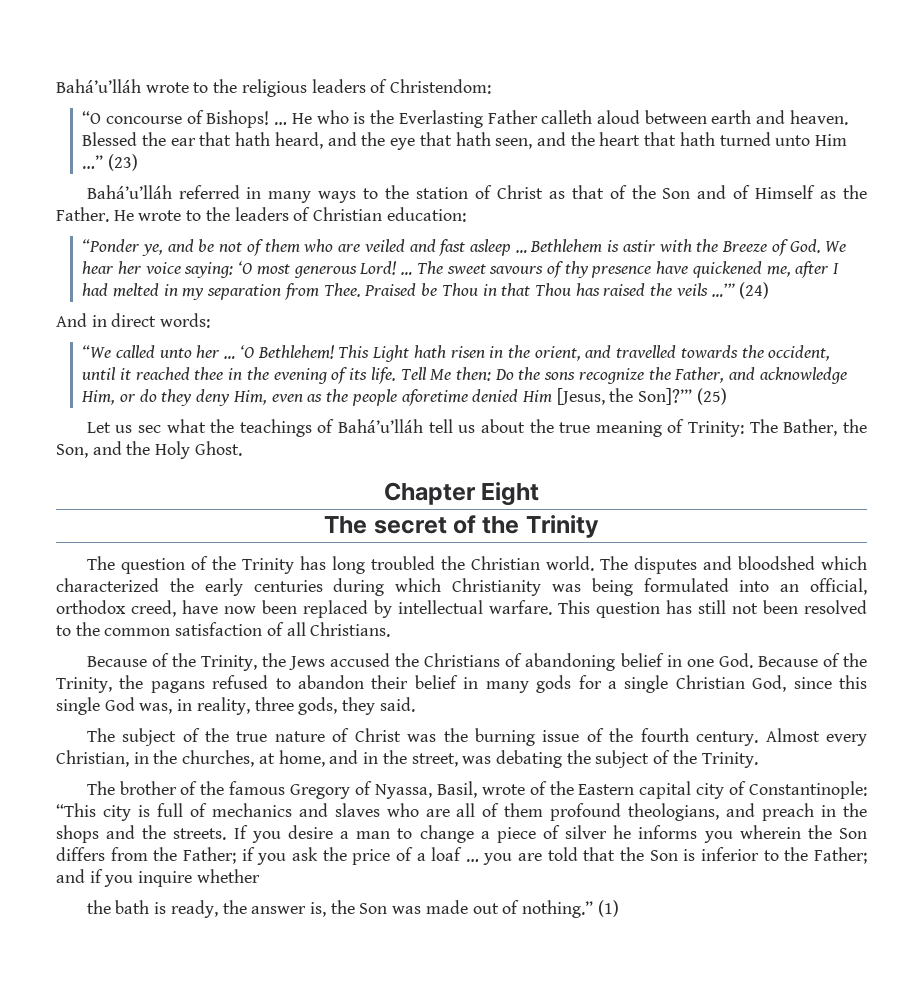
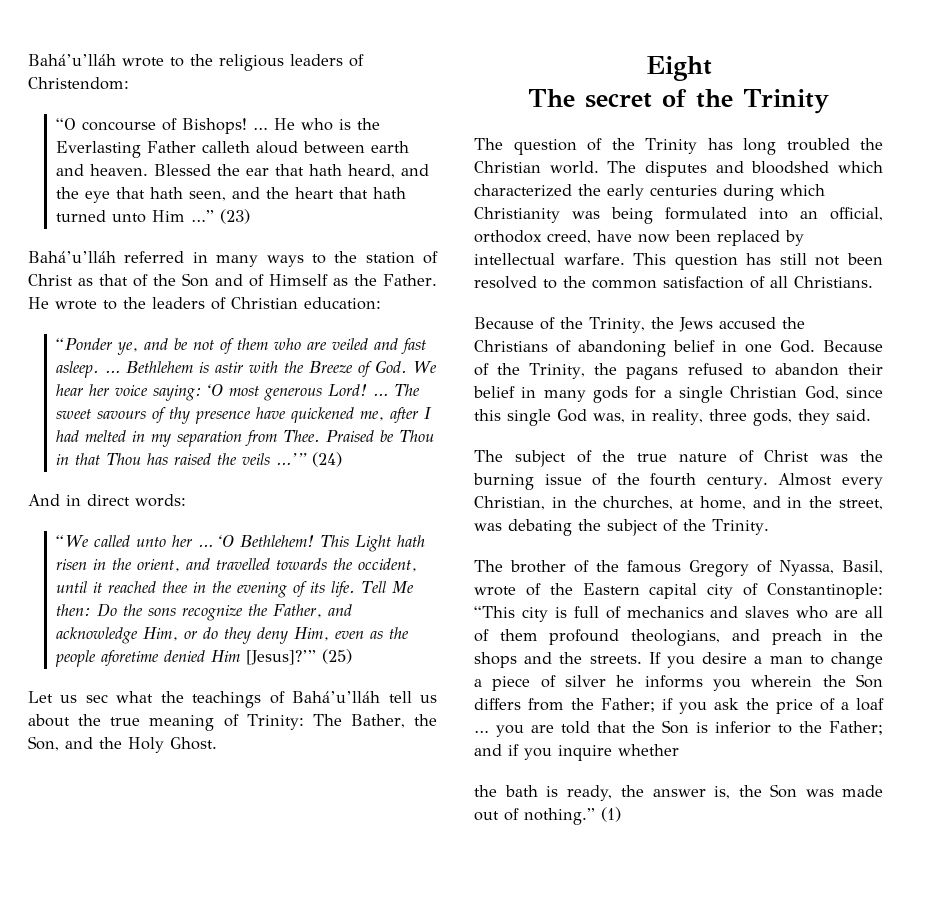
- “Ponder ye, and be not of them who are veiled and fast asleep …
+ “Ponder ye, and be not of them who are veiled and fast asleep. …
- Tell Me then: Do the sons recognize the Father, and acknowledge Him, or do they deny Him, even as the people aforetime denied Him [Jesus, the Son]?’”
+ Tell Me then: Do the sons recognize the Father, and acknowledge Him, or do they deny Him, even as the people aforetime denied Him [Jesus]?’”
- Chapter Eight
+ Eight

